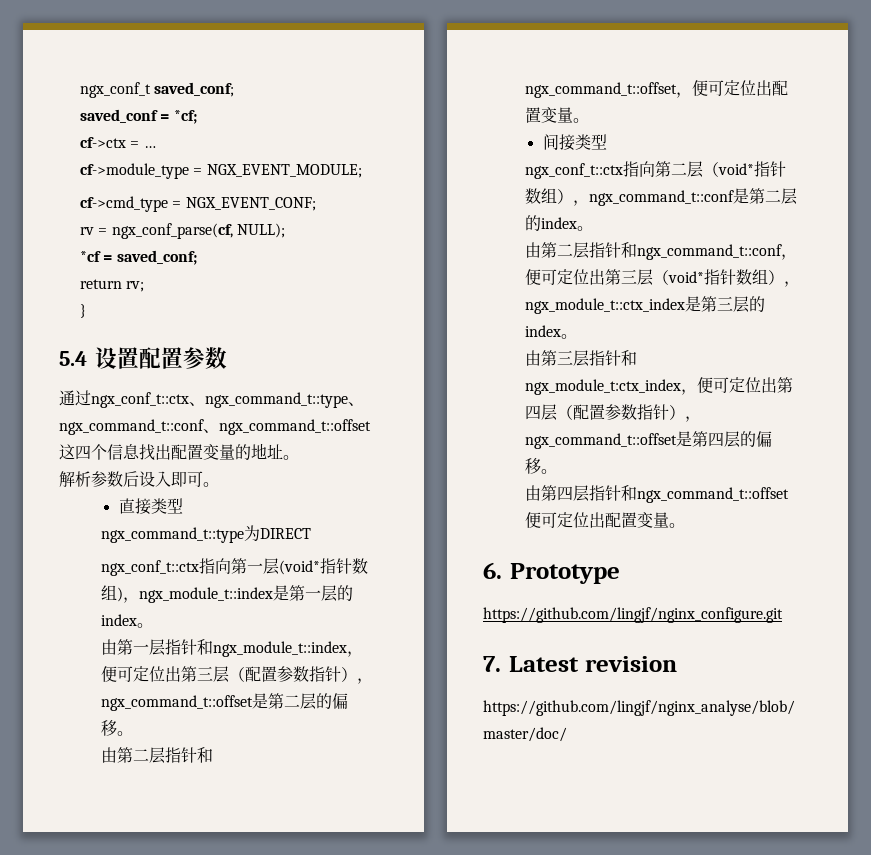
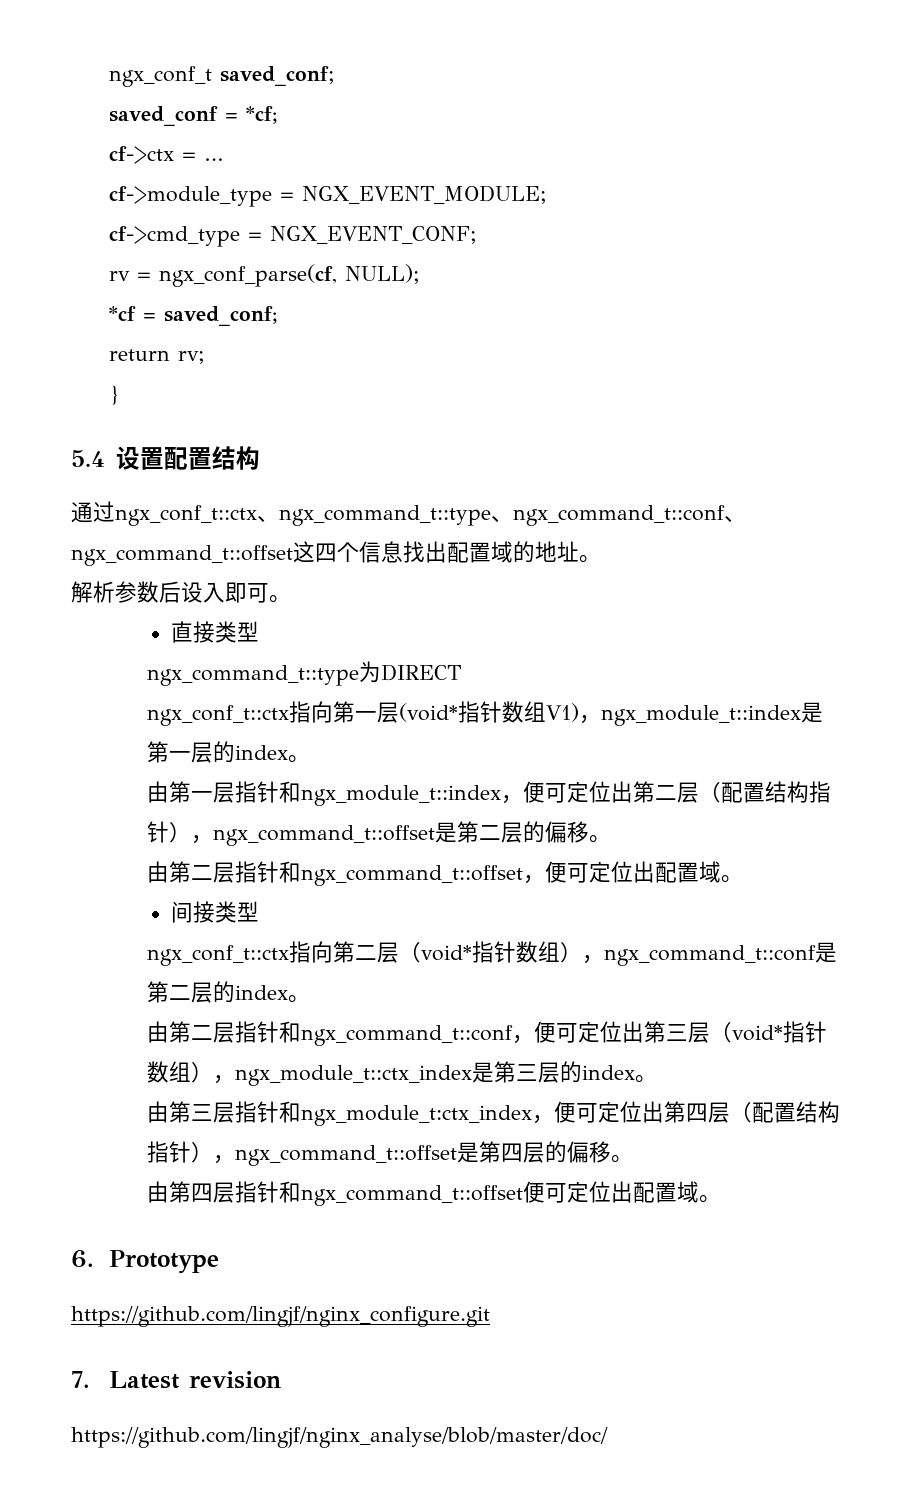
- 5.4设置配置参数
+ 5.4设置配置结构
- 通过ngx_conf_t::ctx、ngx_command_t::type、ngx_command_t::conf、ngx_command_t::offset这四个信息找出配置变量的地址。
+ 通过ngx_conf_t::ctx、ngx_command_t::type、ngx_command_t::conf、ngx_command_t::offset这四个信息找出配置域的地址。
- ngx_conf_t::ctx指向第一层(void*指针数组)，ngx_module_t::index是第一层的index。
+ ngx_conf_t::ctx指向第一层(void*指针数组V1)，ngx_module_t::index是第一层的index。
- 由第一层指针和ngx_module_t::index，便可定位出第三层（配置参数指针），ngx_command_t::offset是第二层的偏移。
+ 由第一层指针和ngx_module_t::index，便可定位出第二层（配置结构指针），ngx_command_t::offset是第二层的偏移。
- 由第二层指针和ngx_command_t::offset，便可定位出配置变量。
+ 由第二层指针和ngx_command_t::offset，便可定位出配置域。
- 由第三层指针和ngx_module_t:ctx_index，便可定位出第四层（配置参数指针），ngx_command_t::offset是第四层的偏移。
+ 由第三层指针和ngx_module_t:ctx_index，便可定位出第四层（配置结构指针），ngx_command_t::offset是第四层的偏移。
- 由第四层指针和ngx_command_t::offset便可定位出配置变量。
+ 由第四层指针和ngx_command_t::offset便可定位出配置域。

